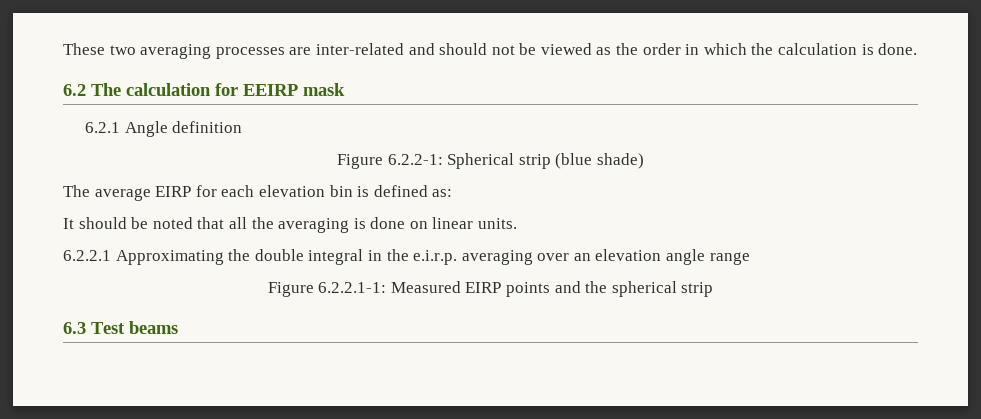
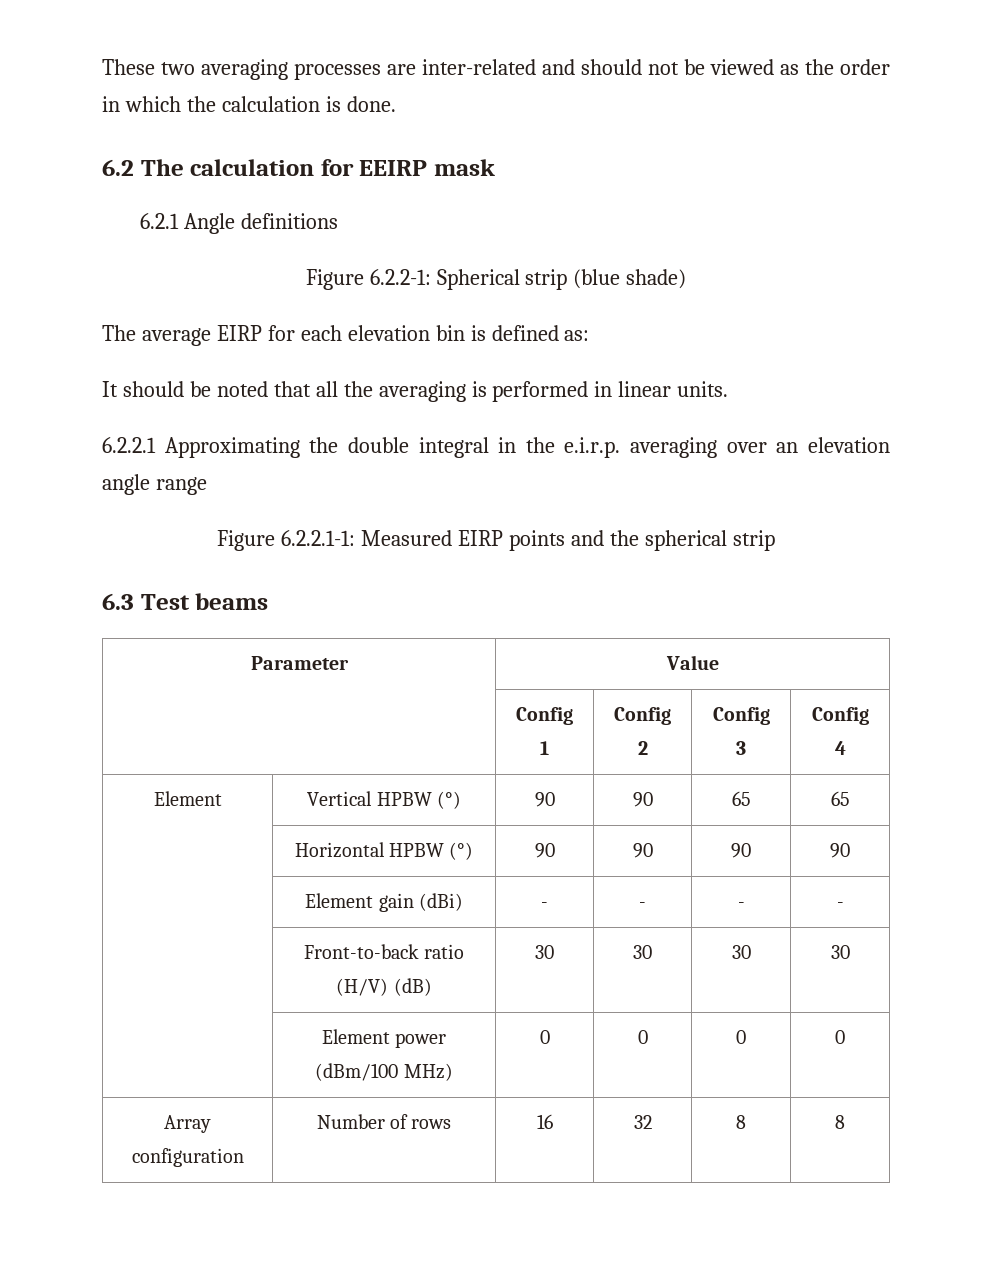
- 6.2.1 Angle definition
+ 6.2.1 Angle definitions
- It should be noted that all the averaging is done on linear units.
+ It should be noted that all the averaging is performed in linear units.
+ Parameter | Value
+ | Config 1 | Config 2 | Config 3 | Config 4
+ Element | Vertical HPBW (°) | 90 | 90 | 65 | 65
+ | Horizontal HPBW (°) | 90 | 90 | 90 | 90
+ | Element gain (dBi) | - | - | - | -
+ | Front-to-back ratio (H/V) (dB) | 30 | 30 | 30 | 30
+ | Element power (dBm/100 MHz) | 0 | 0 | 0 | 0
+ Array configuration | Number of rows | 16 | 32 | 8 | 8

